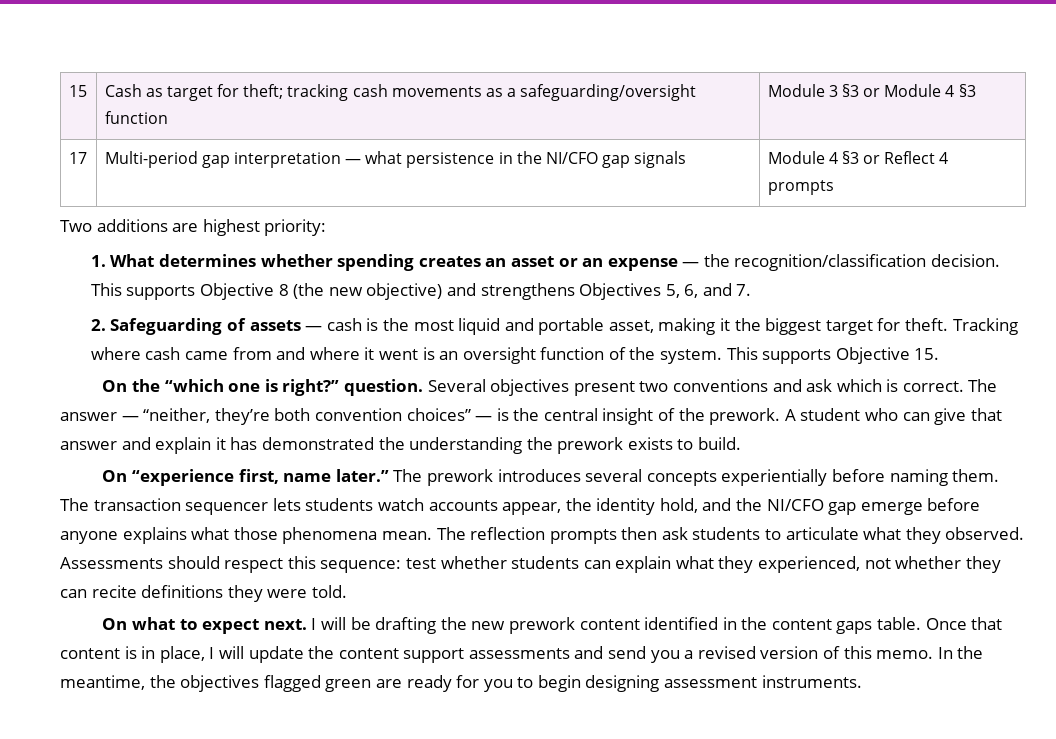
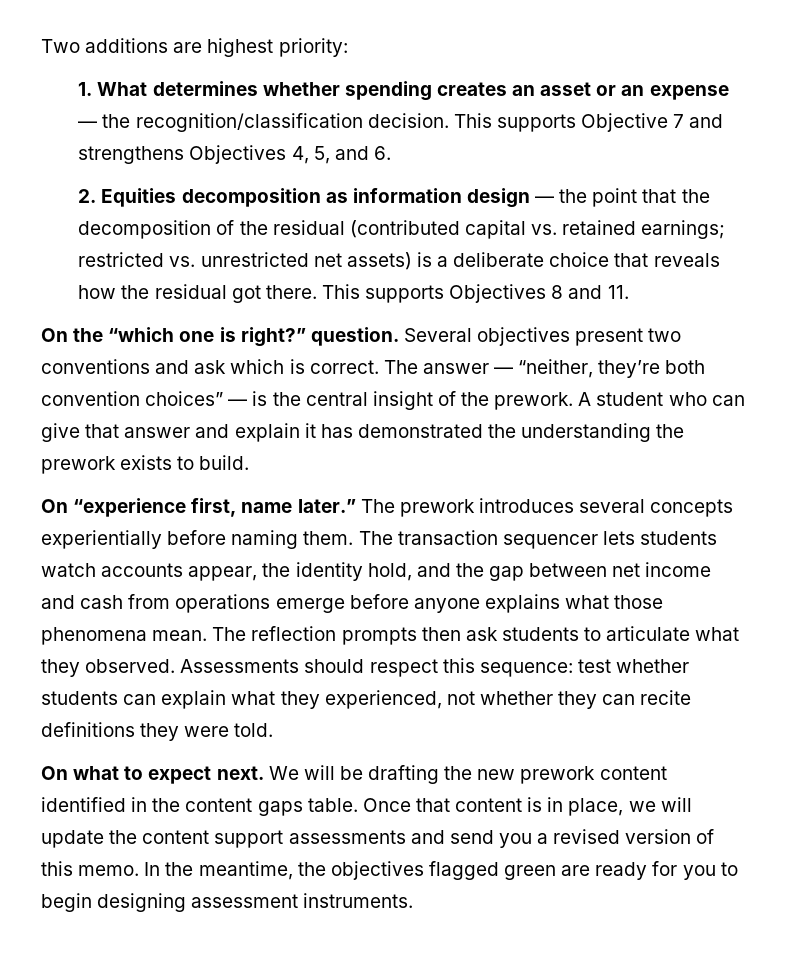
- 15 | Cash as target for theft; tracking cash movements as a safeguarding/oversight function | Module 3 §3 or Module 4 §3
- 17 | Multi-period gap interpretation — what persistence in the NI/CFO gap signals | Module 4 §3 or Reflect 4 prompts
- This supports Objective 8 (the new objective) and strengthens Objectives 5, 6, and 7.
- 2. Safeguarding of assets — cash is the most liquid and portable asset, making it the biggest target for theft. Tracking where cash came from and where it went is an oversight function of the system. This supports Objective 15.
+ This supports Objective 7 and strengthens Objectives 4, 5, and 6.
+ 2. Equities decomposition as information design — the point that the decomposition of the residual (contributed capital vs. retained earnings; restricted vs. unrestricted net assets) is a deliberate choice that reveals how the residual got there. This supports Objectives 8 and 11.
- The transaction sequencer lets students watch accounts appear, the identity hold, and the NI/CFO gap emerge before anyone explains what those phenomena mean.
+ The transaction sequencer lets students watch accounts appear, the identity hold, and the gap between net income and cash from operations emerge before anyone explains what those phenomena mean.
- I will be drafting the new prework content identified in the content gaps table.
+ We will be drafting the new prework content identified in the content gaps table.
- Once that content is in place, I will update the content support assessments and send you a revised version of this memo.
+ Once that content is in place, we will update the content support assessments and send you a revised version of this memo.

